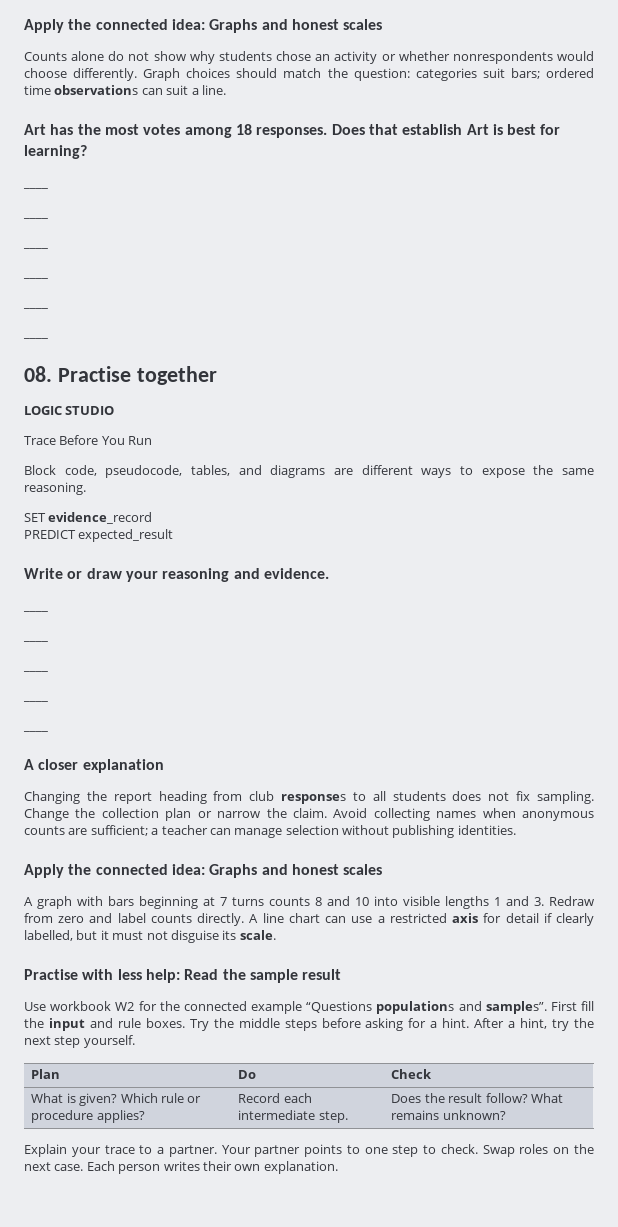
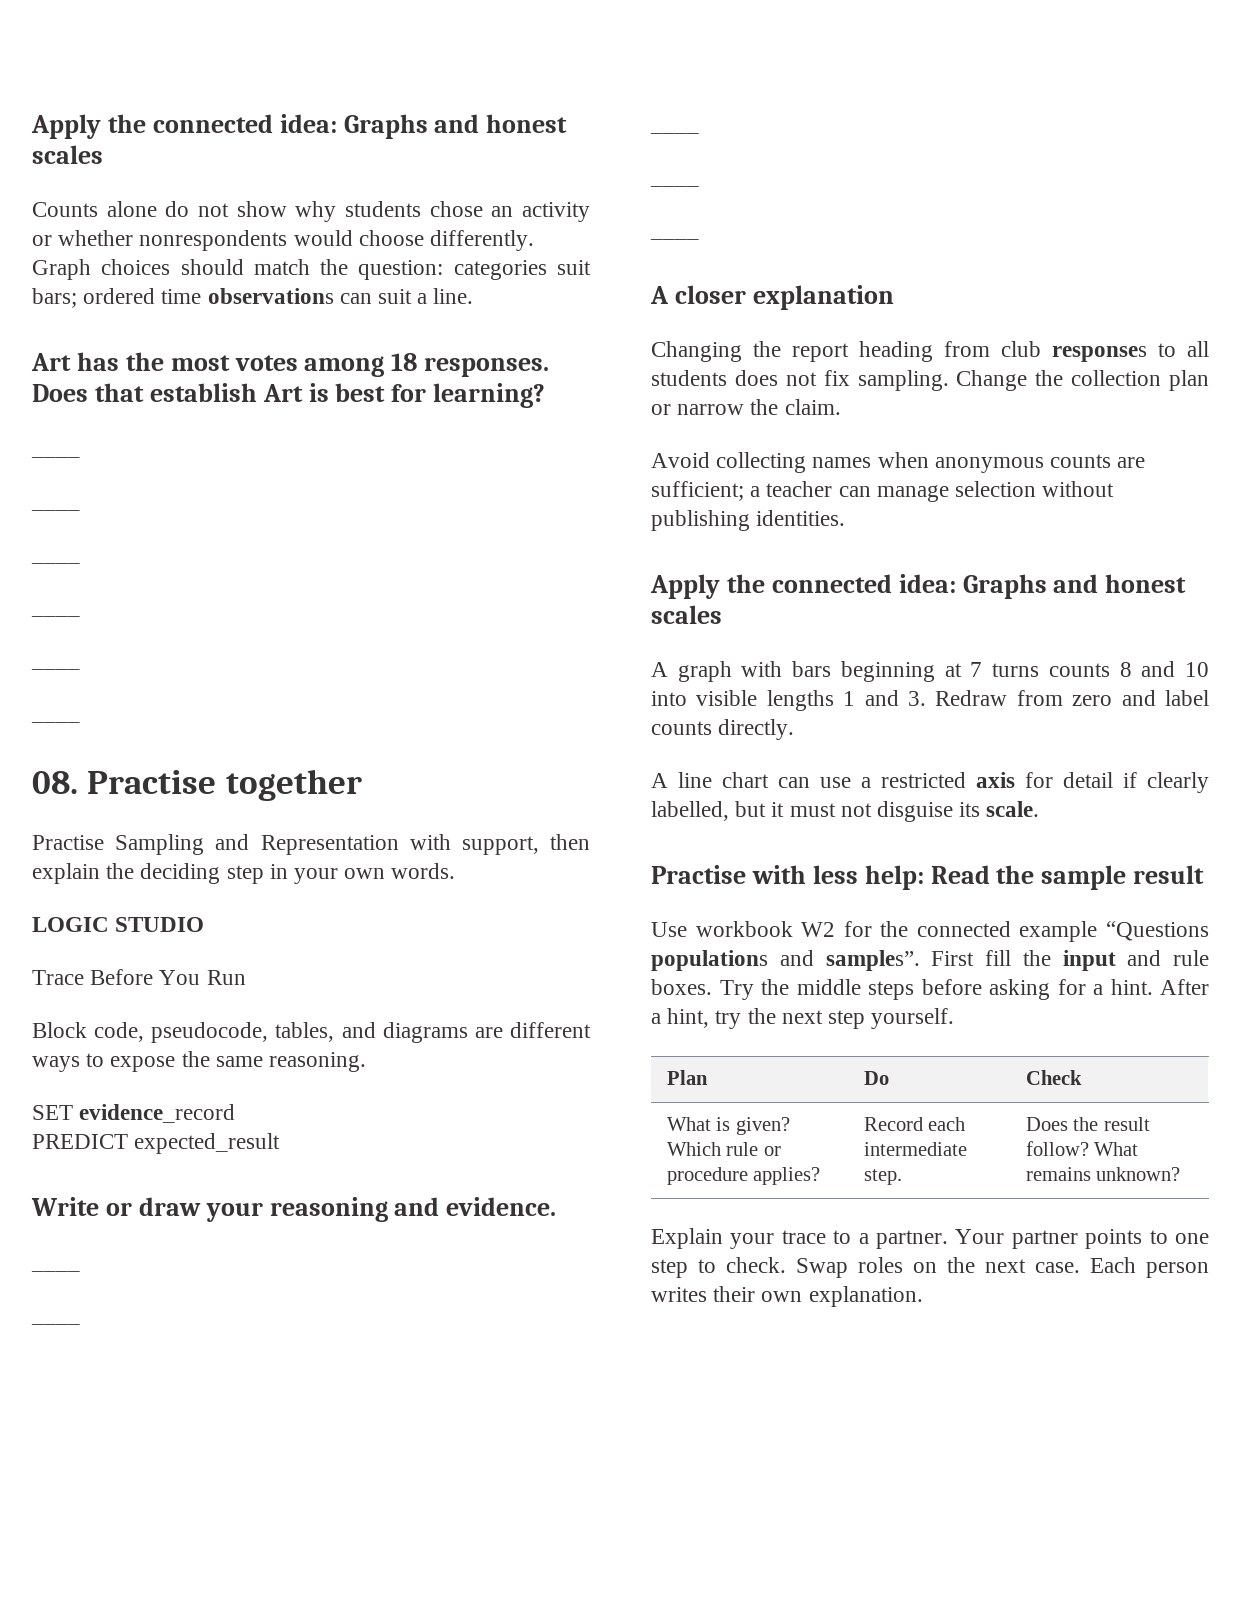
+ Practise Sampling and Representation with support, then explain the deciding step in your own words.
- Change the collection plan or narrow the claim. Avoid collecting names when anonymous counts are sufficient; a teacher can manage selection without publishing identities.
+ Change the collection plan or narrow the claim.
+ Avoid collecting names when anonymous counts are sufficient; a teacher can manage selection without publishing identities.
- A graph with bars beginning at 7 turns counts 8 and 10 into visible lengths 1 and 3. Redraw from zero and label counts directly. A line chart can use a restricted axis for detail if clearly labelled, but it must not disguise its scale.
+ A graph with bars beginning at 7 turns counts 8 and 10 into visible lengths 1 and 3. Redraw from zero and label counts directly.
+ A line chart can use a restricted axis for detail if clearly labelled, but it must not disguise its scale.

